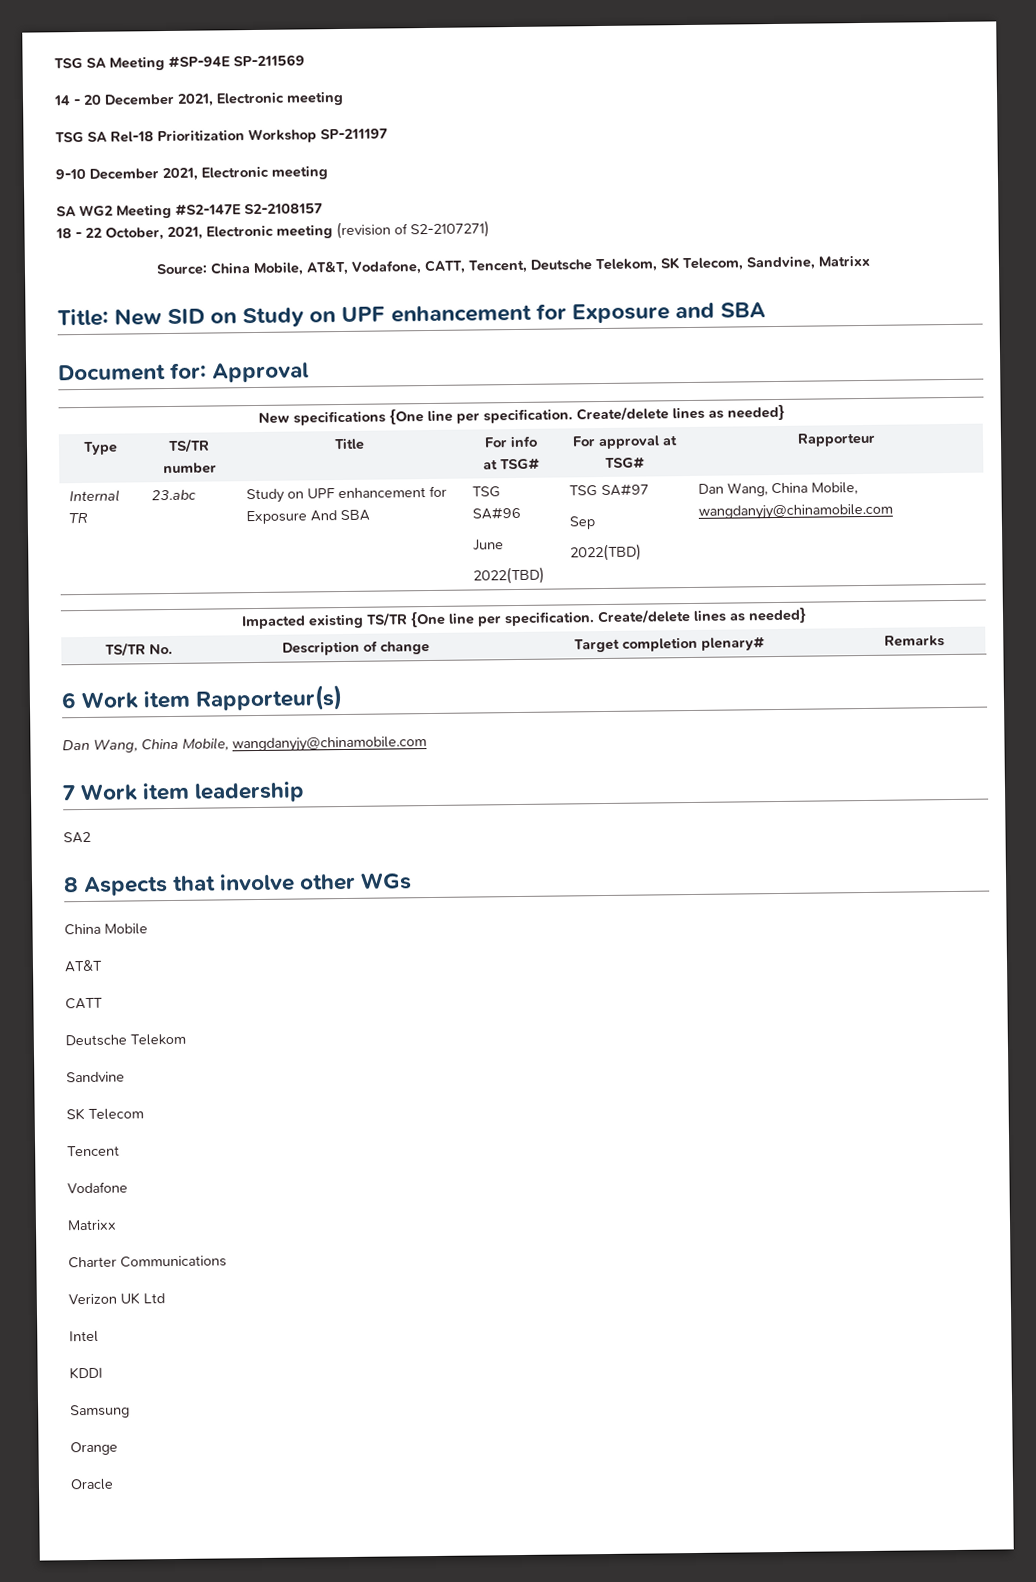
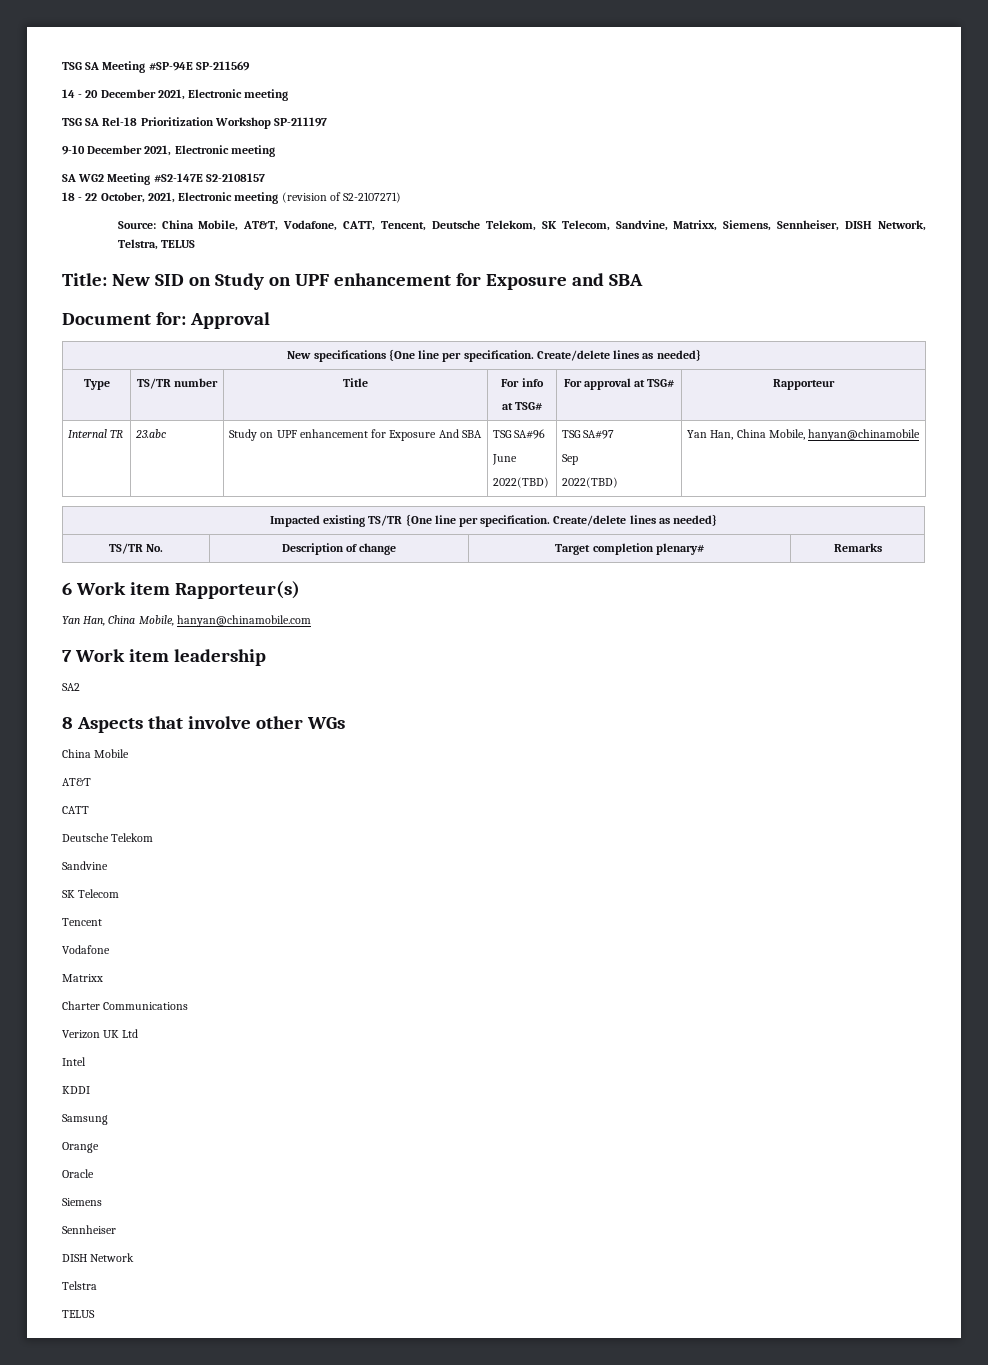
- Source: China Mobile, AT&T, Vodafone, CATT, Tencent, Deutsche Telekom, SK Telecom, Sandvine, Matrixx
+ Source: China Mobile, AT&T, Vodafone, CATT, Tencent, Deutsche Telekom, SK Telecom, Sandvine, Matrixx, Siemens, Sennheiser, DISH Network, Telstra, TELUS
  Internal TR | 23.abc | Study on UPF enhancement for Exposure And SBA | TSG SA#96
  June
  2022(TBD) | TSG SA#97
  Sep
- 2022(TBD) | Dan Wang, China Mobile, wangdanyjy@chinamobile.com
+ 2022(TBD) | Yan Han, China Mobile, hanyan@chinamobile
  6 Work item Rapporteur(s)
- Dan Wang, China Mobile, wangdanyjy@chinamobile.com
+ Yan Han, China Mobile, hanyan@chinamobile.com
+ Siemens
+ Sennheiser
+ DISH Network
+ Telstra
+ TELUS

